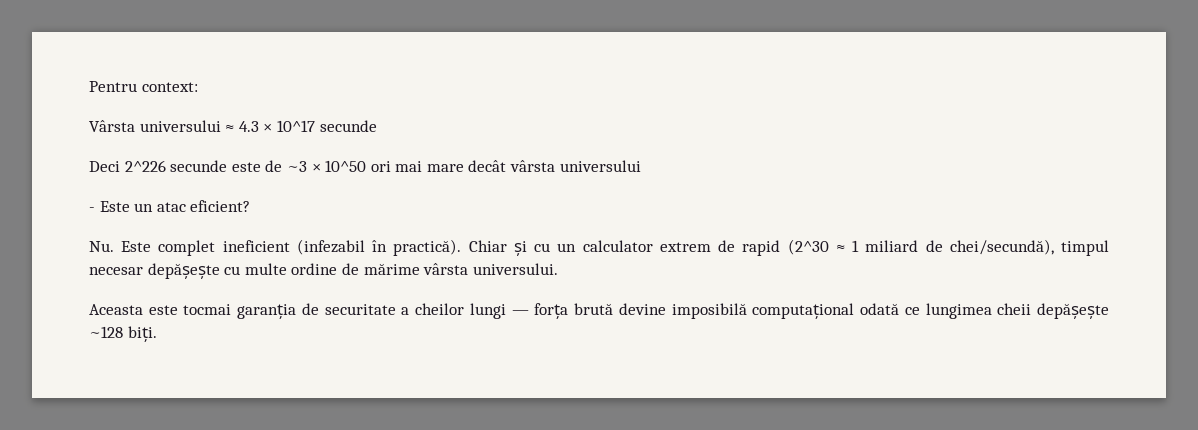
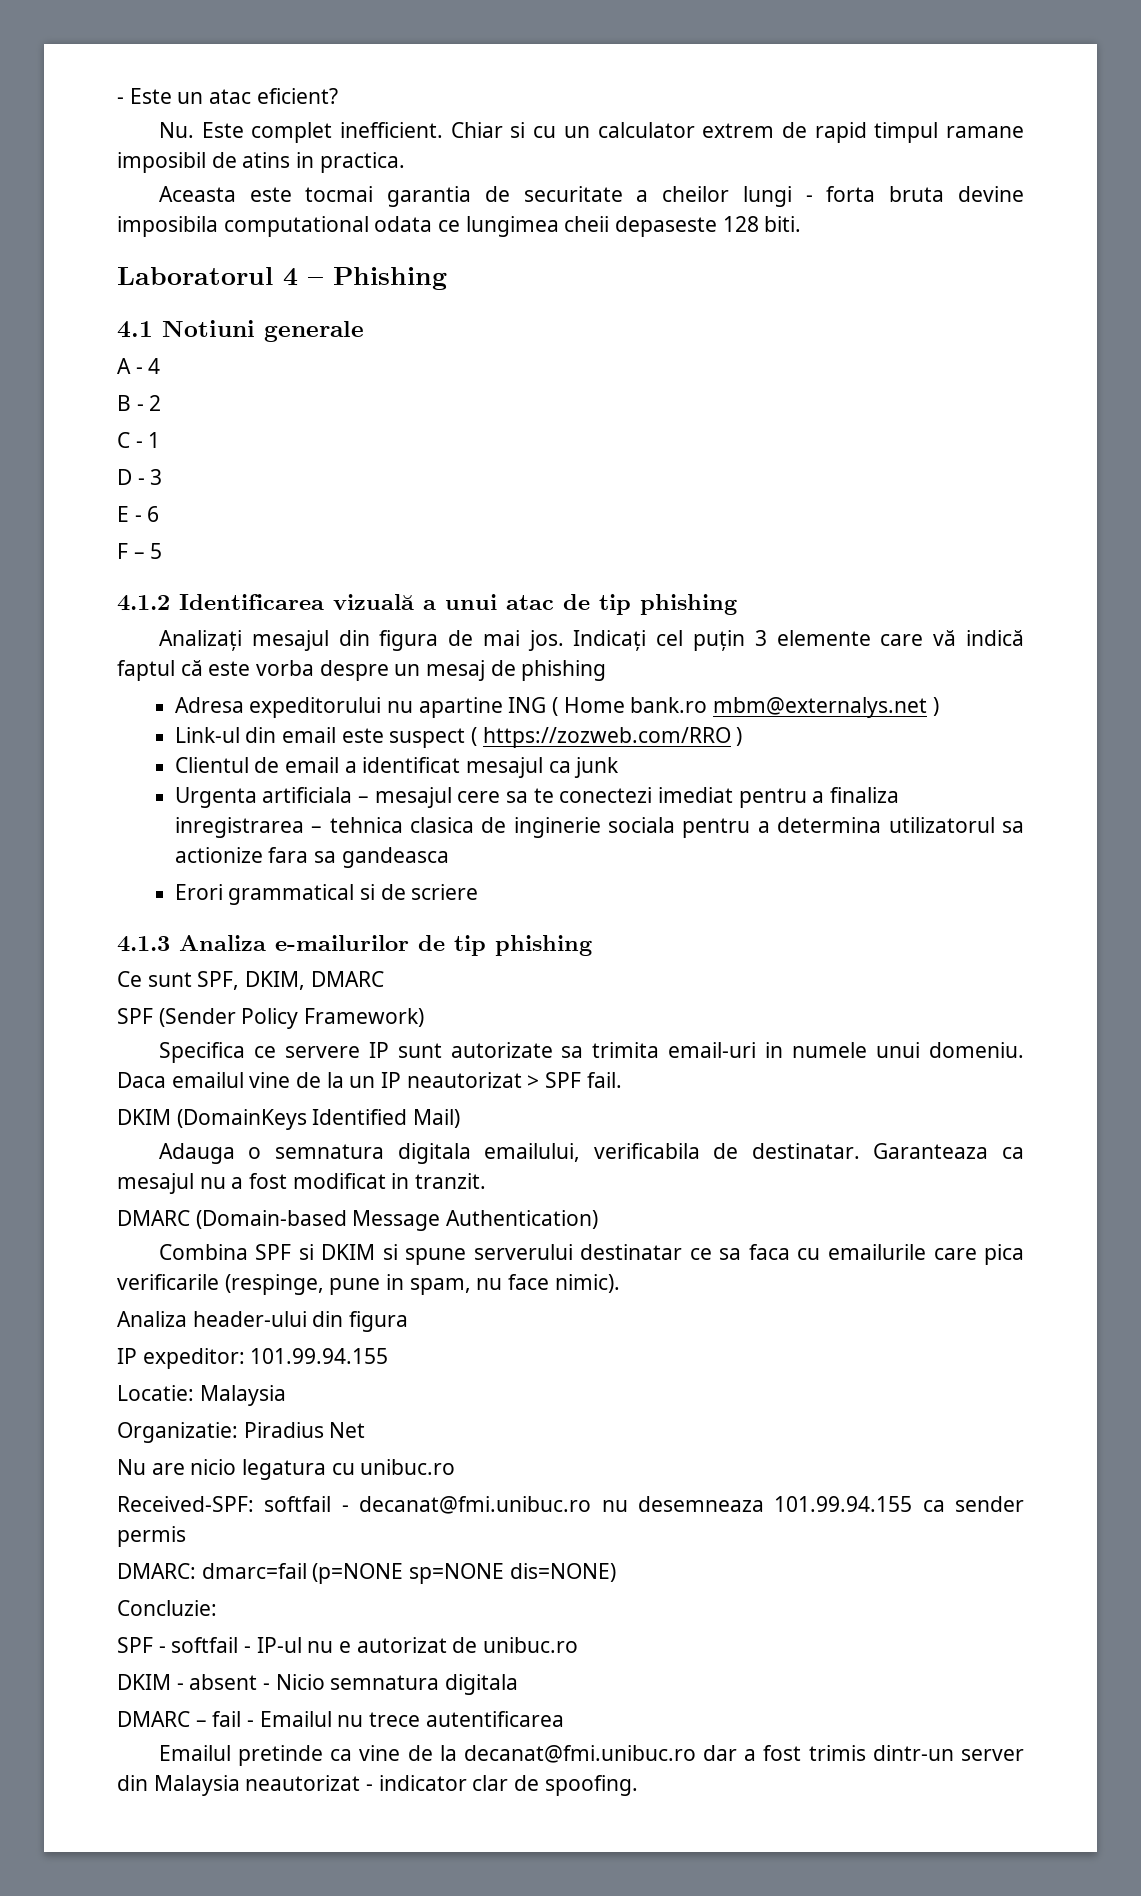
- Pentru context:
- Vârsta universului ≈ 4.3 × 10^17 secunde
- Deci 2^226 secunde este de ~3 × 10^50 ori mai mare decât vârsta universului
- Nu. Este complet ineficient (infezabil în practică). Chiar și cu un calculator extrem de rapid (2^30 ≈ 1 miliard de chei/secundă), timpul necesar depășește cu multe ordine de mărime vârsta universului.
+ Nu. Este complet inefficient. Chiar si cu un calculator extrem de rapid timpul ramane imposibil de atins in practica.
- Aceasta este tocmai garanția de securitate a cheilor lungi — forța brută devine imposibilă computațional odată ce lungimea cheii depășește ~128 biți.
+ Aceasta este tocmai garantia de securitate a cheilor lungi - forta bruta devine imposibila computational odata ce lungimea cheii depaseste 128 biti.
+ Laboratorul 4 – Phishing
+ 4.1 Notiuni generale
+ A - 4
+ B - 2
+ C - 1
+ D - 3
+ E - 6
+ F – 5
+ 4.1.2 Identificarea vizuală a unui atac de tip phishing
+ Analizați mesajul din figura de mai jos. Indicați cel puțin 3 elemente care vă indică faptul că este vorba despre un mesaj de phishing
+ Adresa expeditorului nu apartine ING ( Home bank.ro mbm@externalys.net )
+ Link-ul din email este suspect ( https://zozweb.com/RRO )
+ Clientul de email a identificat mesajul ca junk
+ Urgenta artificiala – mesajul cere sa te conectezi imediat pentru a finaliza inregistrarea – tehnica clasica de inginerie sociala pentru a determina utilizatorul sa actionize fara sa gandeasca
+ Erori grammatical si de scriere
+ 4.1.3 Analiza e-mailurilor de tip phishing
+ Ce sunt SPF, DKIM, DMARC
+ SPF (Sender Policy Framework)
+ Specifica ce servere IP sunt autorizate sa trimita email-uri in numele unui domeniu. Daca emailul vine de la un IP neautorizat > SPF fail.
+ DKIM (DomainKeys Identified Mail)
+ Adauga o semnatura digitala emailului, verificabila de destinatar. Garanteaza ca mesajul nu a fost modificat in tranzit.
+ DMARC (Domain-based Message Authentication)
+ Combina SPF si DKIM si spune serverului destinatar ce sa faca cu emailurile care pica verificarile (respinge, pune in spam, nu face nimic).
+ Analiza header-ului din figura
+ IP expeditor: 101.99.94.155
+ Locatie: Malaysia
+ Organizatie: Piradius Net
+ Nu are nicio legatura cu unibuc.ro
+ Received-SPF: softfail - decanat@fmi.unibuc.ro nu desemneaza 101.99.94.155 ca sender permis
+ DMARC: dmarc=fail (p=NONE sp=NONE dis=NONE)
+ Concluzie:
+ SPF - softfail - IP-ul nu e autorizat de unibuc.ro
+ DKIM - absent - Nicio semnatura digitala
+ DMARC – fail - Emailul nu trece autentificarea
+ Emailul pretinde ca vine de la decanat@fmi.unibuc.ro dar a fost trimis dintr-un server din Malaysia neautorizat - indicator clar de spoofing.

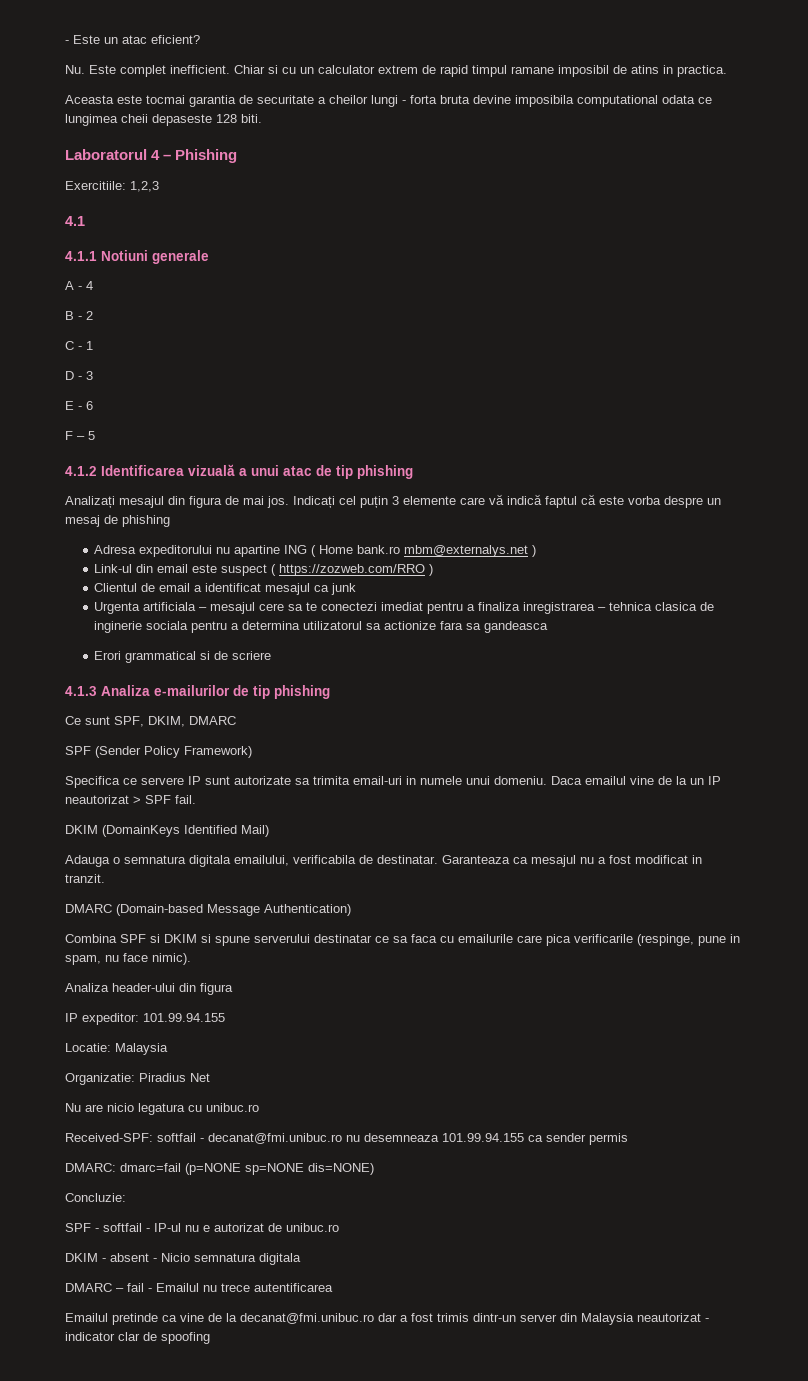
+ Exercitiile: 1,2,3
- 4.1 Notiuni generale
+ 4.1
+ 4.1.1 Notiuni generale
- Emailul pretinde ca vine de la decanat@fmi.unibuc.ro dar a fost trimis dintr-un server din Malaysia neautorizat - indicator clar de spoofing.
+ Emailul pretinde ca vine de la decanat@fmi.unibuc.ro dar a fost trimis dintr-un server din Malaysia neautorizat - indicator clar de spoofing

